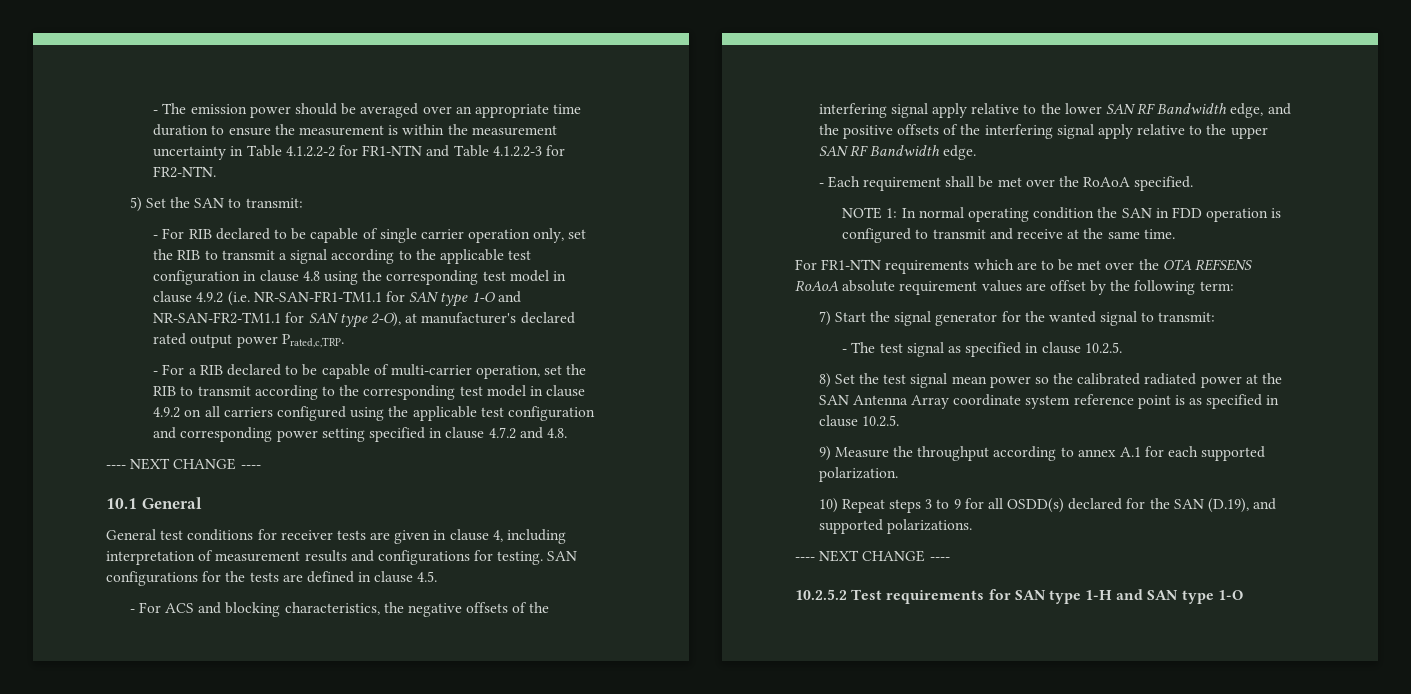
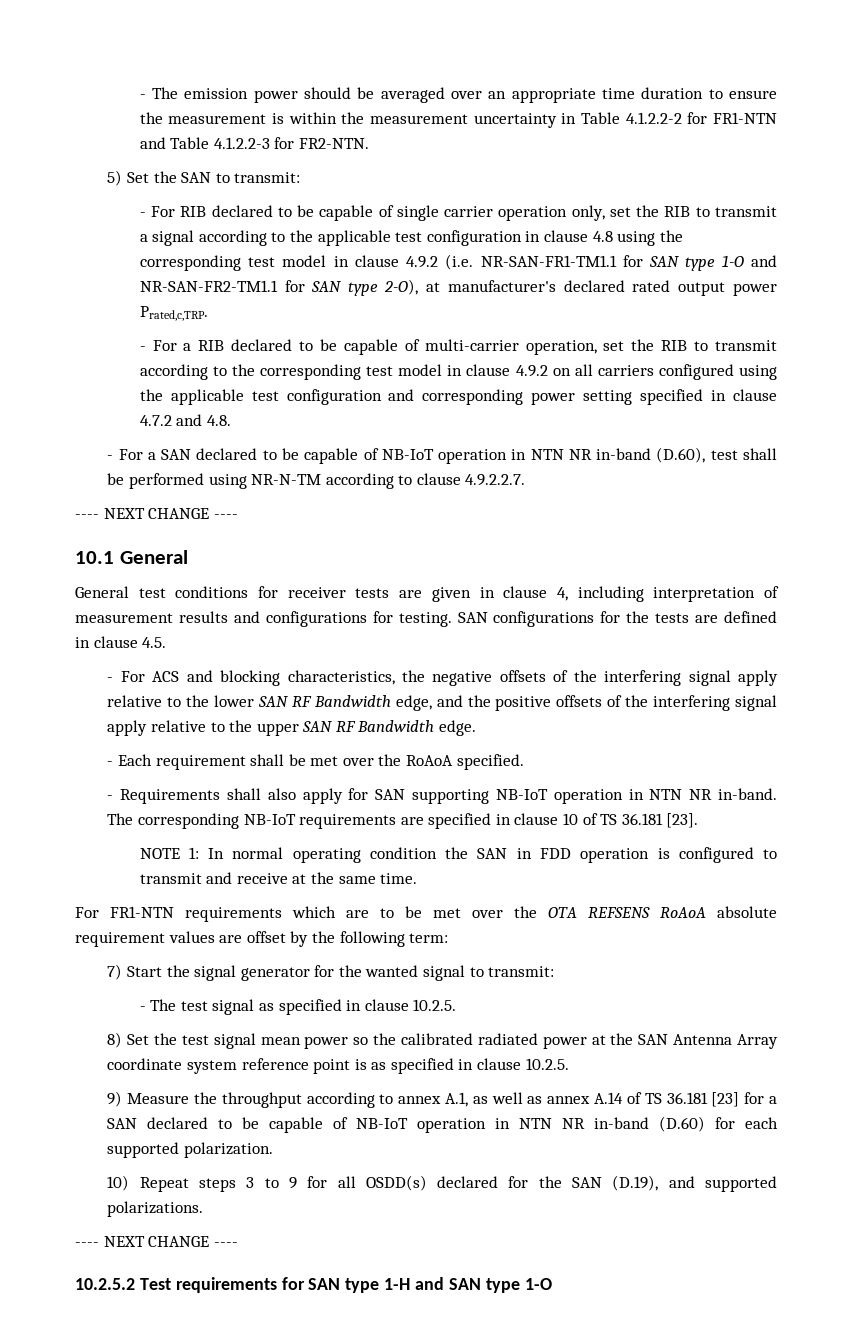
+ - For a SAN declared to be capable of NB-IoT operation in NTN NR in-band (D.60), test shall be performed using NR-N-TM according to clause 4.9.2.2.7.
+ - Requirements shall also apply for SAN supporting NB-IoT operation in NTN NR in-band. The corresponding NB-IoT requirements are specified in clause 10 of TS 36.181 [23].
- 9) Measure the throughput according to annex A.1 for each supported polarization.
+ 9) Measure the throughput according to annex A.1, as well as annex A.14 of TS 36.181 [23] for a SAN declared to be capable of NB-IoT operation in NTN NR in-band (D.60) for each supported polarization.

